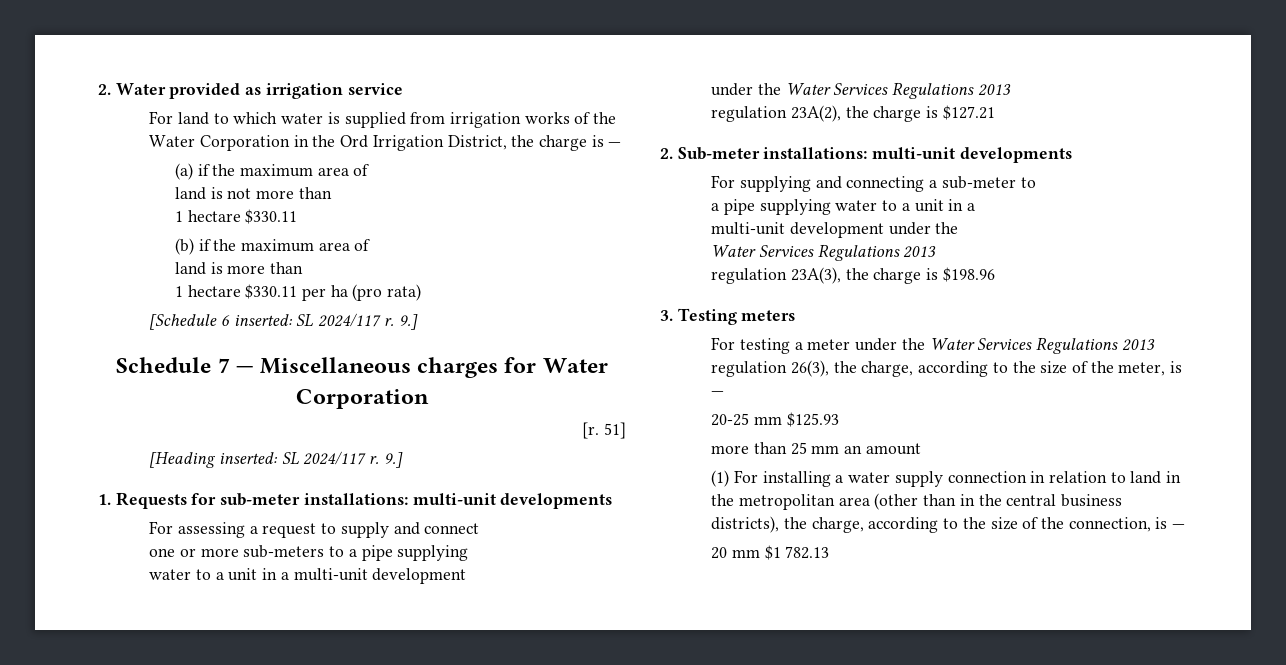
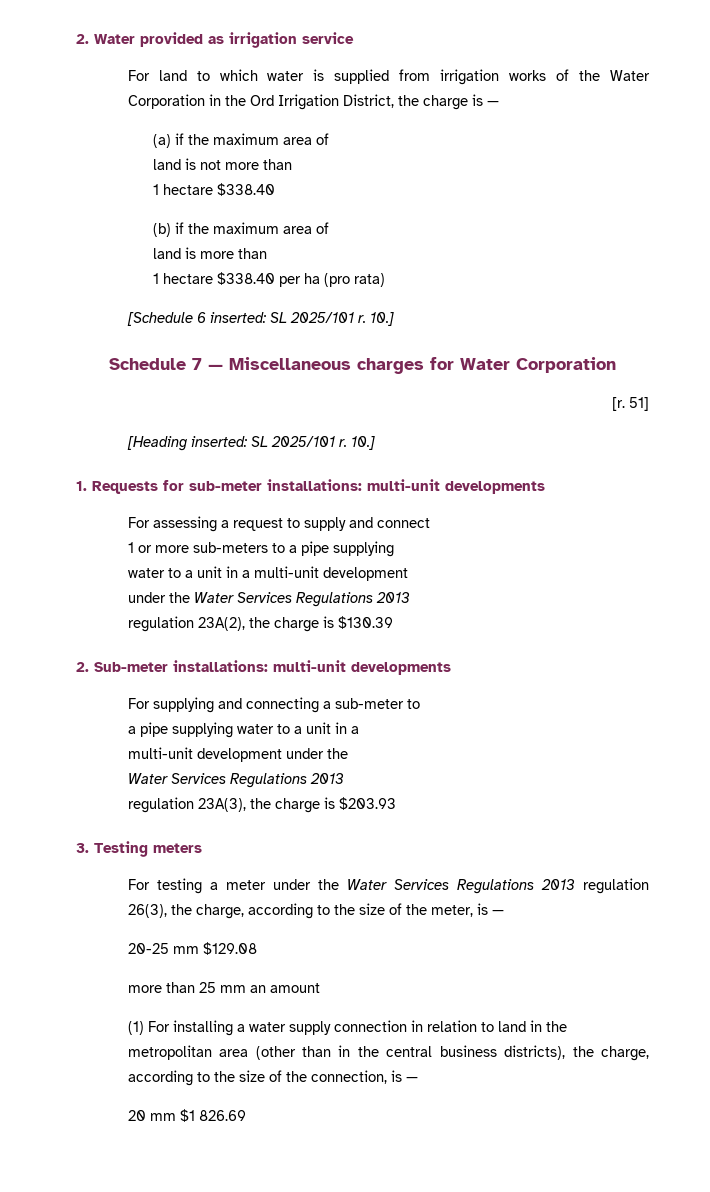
  land is not more than
- 1 hectare $330.11
+ 1 hectare $338.40
- 1 hectare $330.11 per ha (pro rata)
+ 1 hectare $338.40 per ha (pro rata)
- [Schedule 6 inserted: SL 2024/117 r. 9.]
+ [Schedule 6 inserted: SL 2025/101 r. 10.]
- [Heading inserted: SL 2024/117 r. 9.]
+ [Heading inserted: SL 2025/101 r. 10.]
- one or more sub-meters to a pipe supplying
+ 1 or more sub-meters to a pipe supplying
- regulation 23A(2), the charge is $127.21
+ regulation 23A(2), the charge is $130.39
- regulation 23A(3), the charge is $198.96
+ regulation 23A(3), the charge is $203.93
- 20-25 mm $125.93
+ 20-25 mm $129.08
- 20 mm $1 782.13
+ 20 mm $1 826.69

